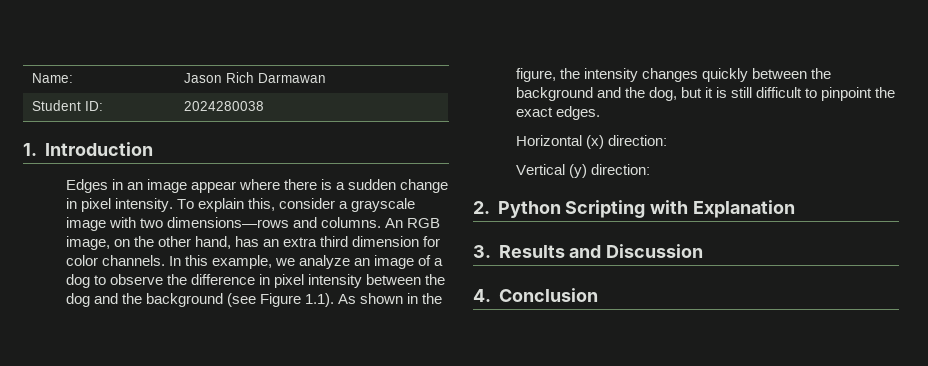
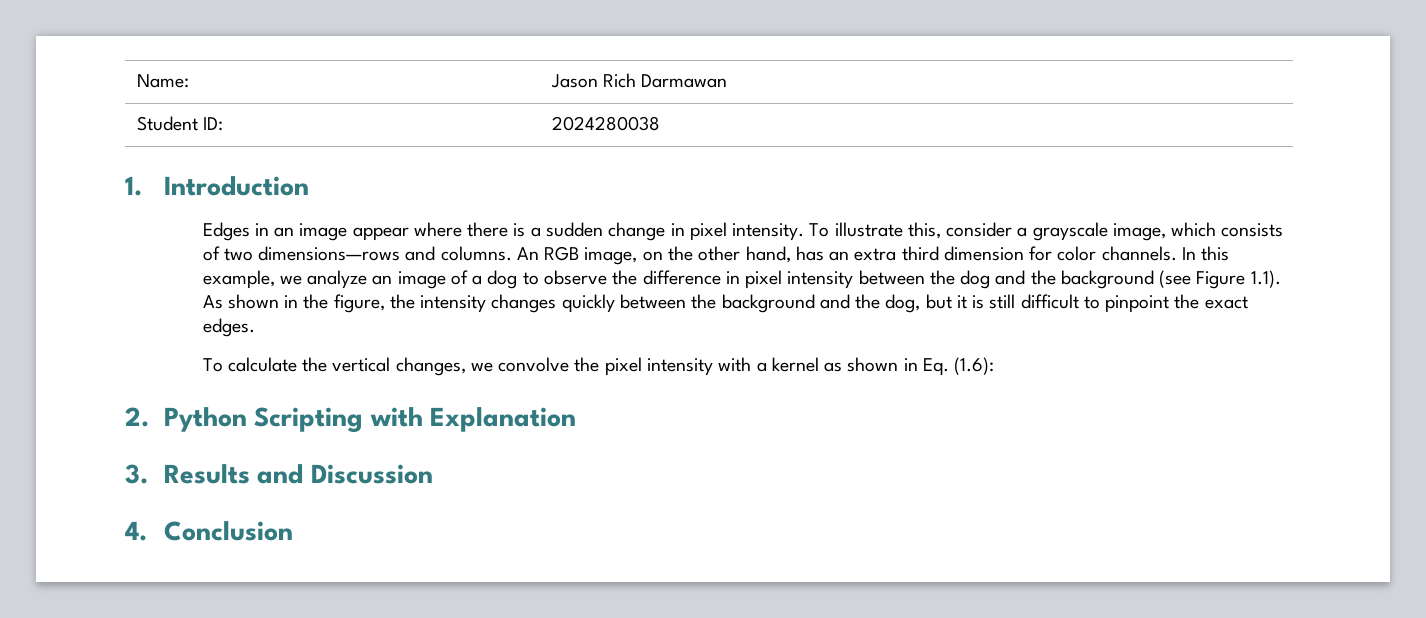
- To explain this, consider a grayscale image with two dimensions—rows and columns.
+ To illustrate this, consider a grayscale image, which consists of two dimensions—rows and columns.
- Horizontal (x) direction:
- Vertical (y) direction:
+ To calculate the vertical changes, we convolve the pixel intensity with a kernel as shown in Eq. (1.6):

